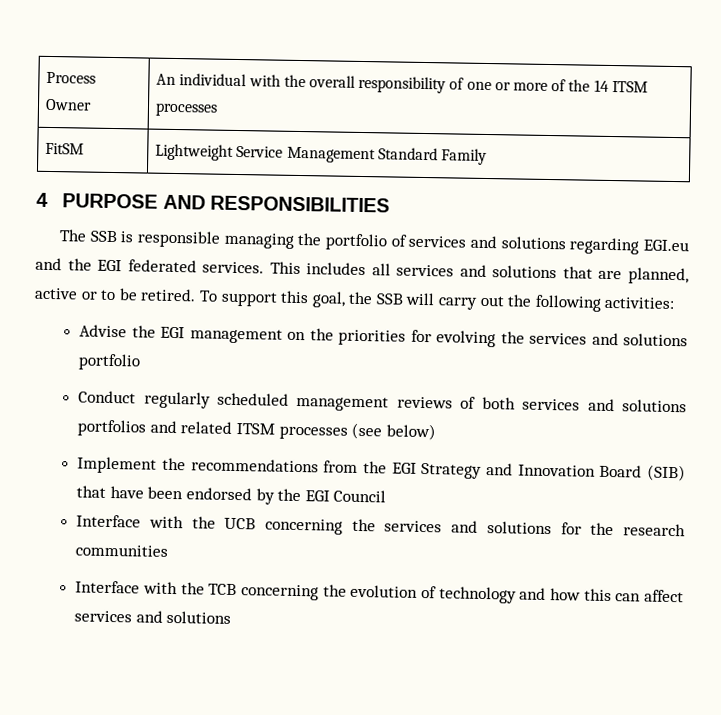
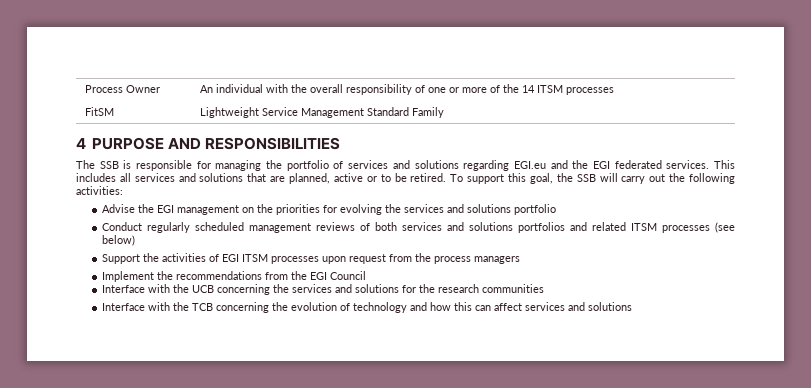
- The SSB is responsible managing the portfolio of services and solutions regarding EGI.eu and the EGI federated services.
+ The SSB is responsible for managing the portfolio of services and solutions regarding EGI.eu and the EGI federated services.
+ Support the activities of EGI ITSM processes upon request from the process managers
- Implement the recommendations from the EGI Strategy and Innovation Board (SIB) that have been endorsed by the EGI Council
+ Implement the recommendations from the EGI Council

